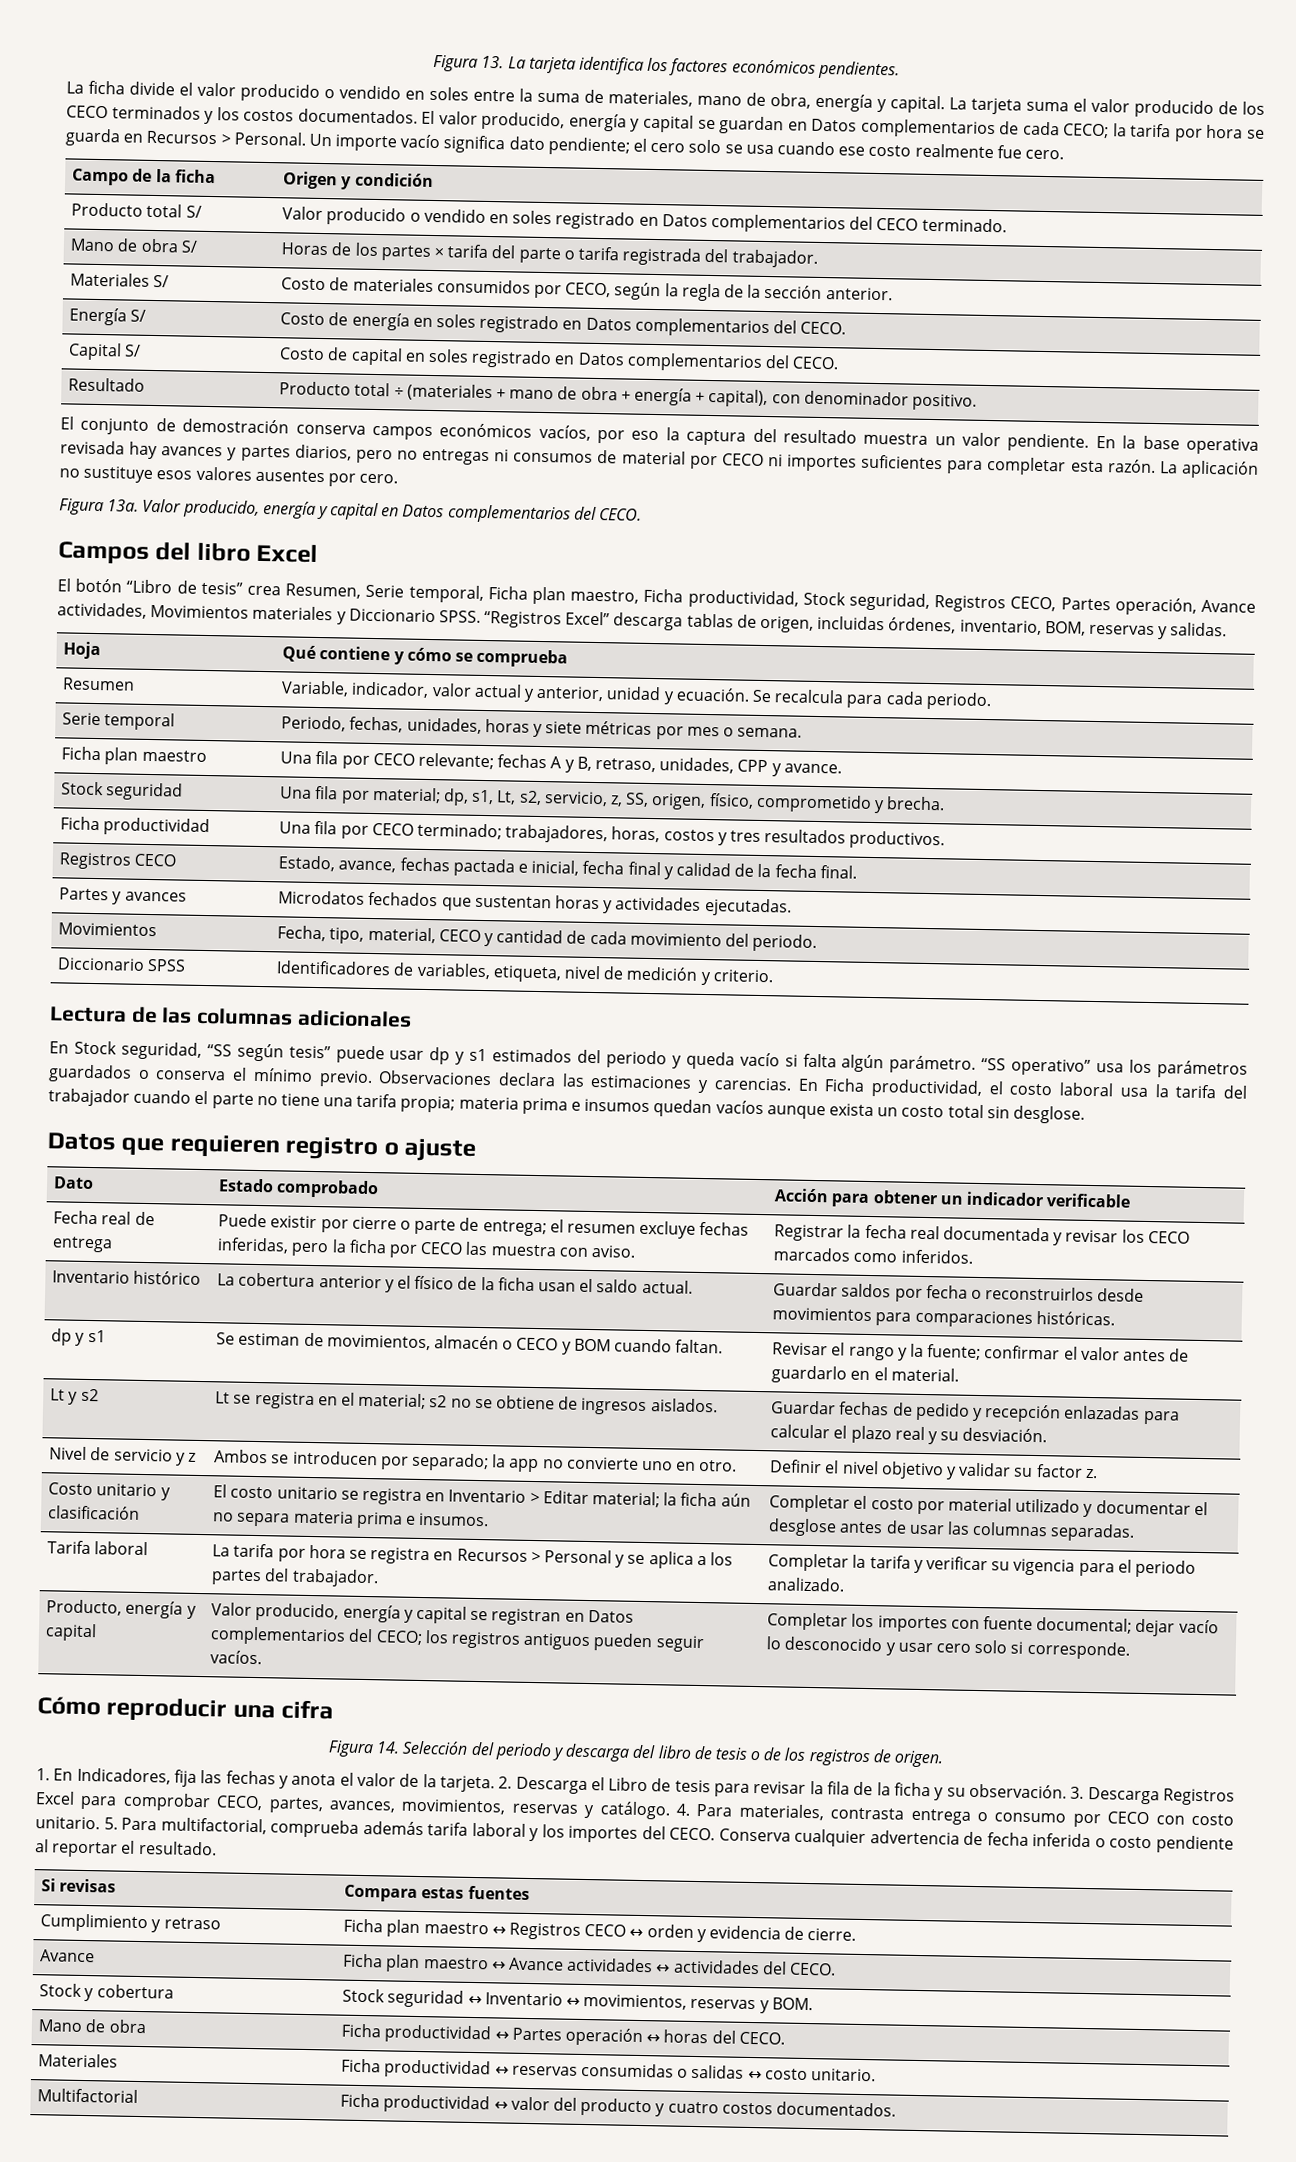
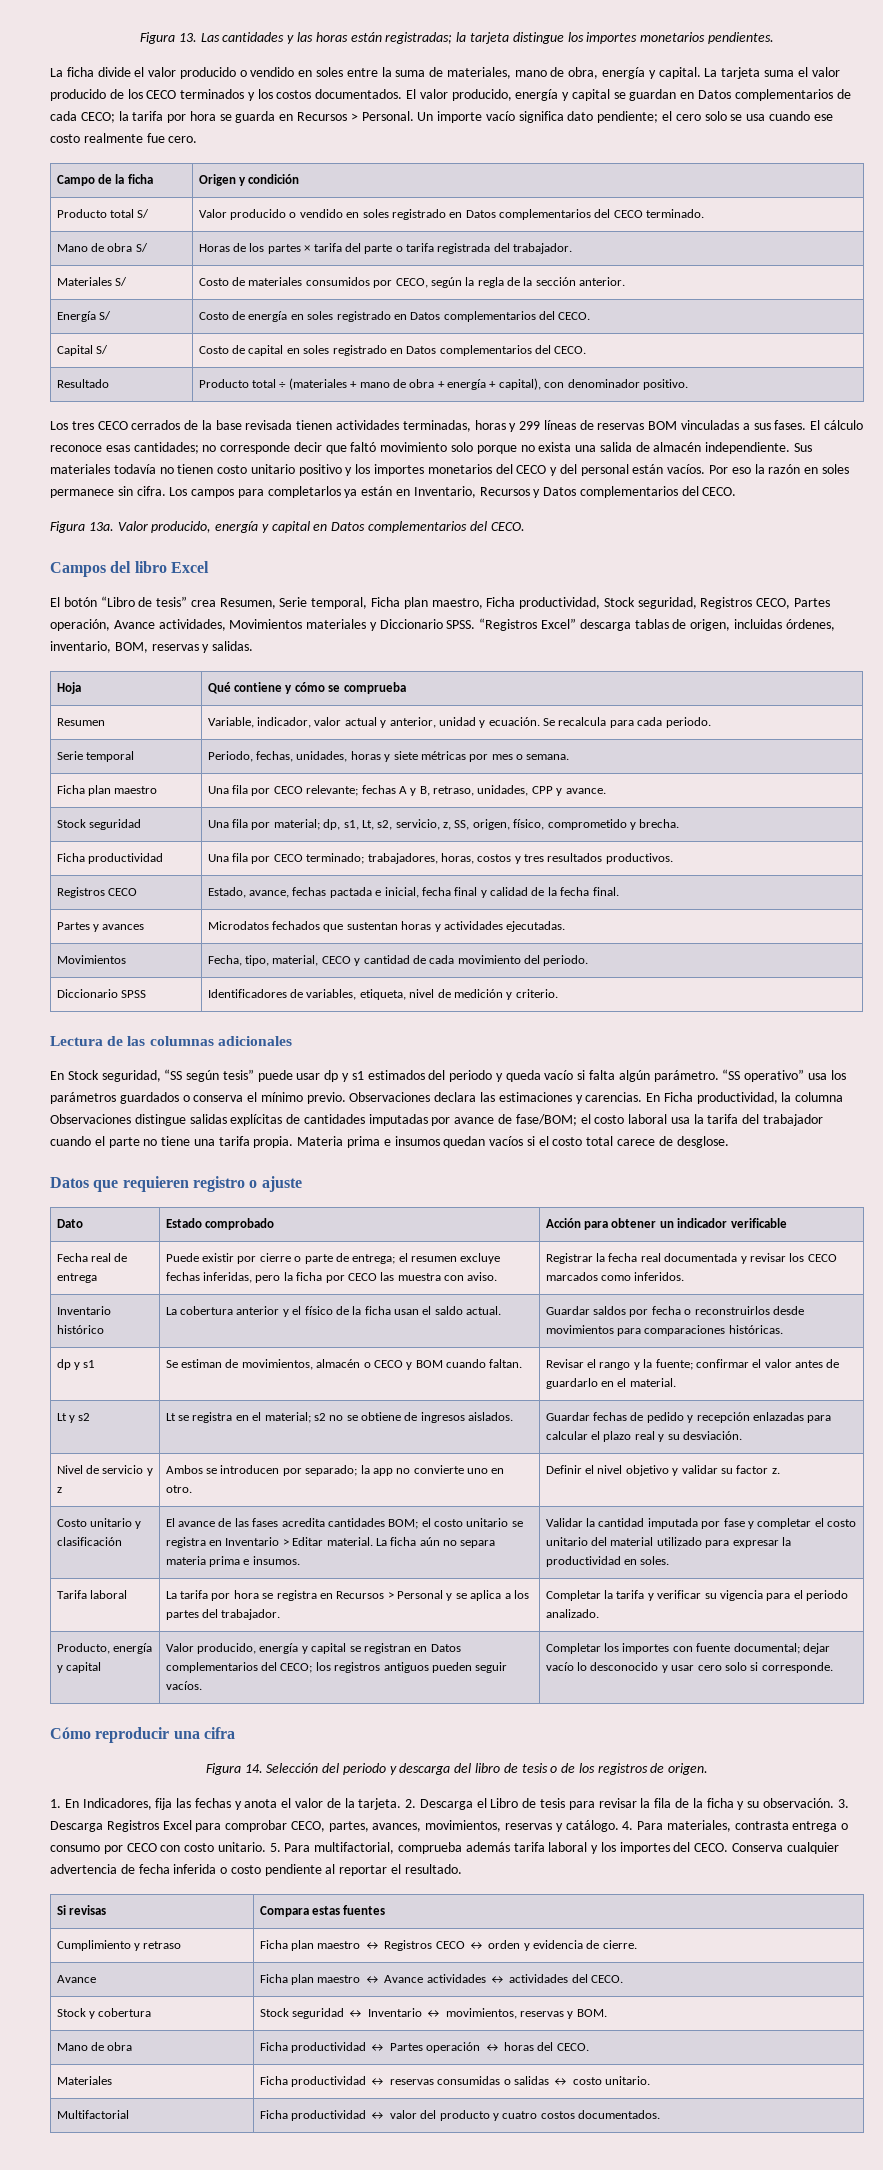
- Figura 13. La tarjeta identifica los factores económicos pendientes.
+ Figura 13. Las cantidades y las horas están registradas; la tarjeta distingue los importes monetarios pendientes.
- El conjunto de demostración conserva campos económicos vacíos, por eso la captura del resultado muestra un valor pendiente. En la base operativa revisada hay avances y partes diarios, pero no entregas ni consumos de material por CECO ni importes suficientes para completar esta razón. La aplicación no sustituye esos valores ausentes por cero.
+ Los tres CECO cerrados de la base revisada tienen actividades terminadas, horas y 299 líneas de reservas BOM vinculadas a sus fases. El cálculo reconoce esas cantidades; no corresponde decir que faltó movimiento solo porque no exista una salida de almacén independiente. Sus materiales todavía no tienen costo unitario positivo y los importes monetarios del CECO y del personal están vacíos. Por eso la razón en soles permanece sin cifra. Los campos para completarlos ya están en Inventario, Recursos y Datos complementarios del CECO.
- En Ficha productividad, el costo laboral usa la tarifa del trabajador cuando el parte no tiene una tarifa propia; materia prima e insumos quedan vacíos aunque exista un costo total sin desglose.
+ En Ficha productividad, la columna Observaciones distingue salidas explícitas de cantidades imputadas por avance de fase/BOM; el costo laboral usa la tarifa del trabajador cuando el parte no tiene una tarifa propia. Materia prima e insumos quedan vacíos si el costo total carece de desglose.
- El costo unitario se registra en Inventario > Editar material; la ficha aún no separa materia prima e insumos.
+ El avance de las fases acredita cantidades BOM; el costo unitario se registra en Inventario > Editar material. La ficha aún no separa materia prima e insumos.
- Completar el costo por material utilizado y documentar el desglose antes de usar las columnas separadas.
+ Validar la cantidad imputada por fase y completar el costo unitario del material utilizado para expresar la productividad en soles.

